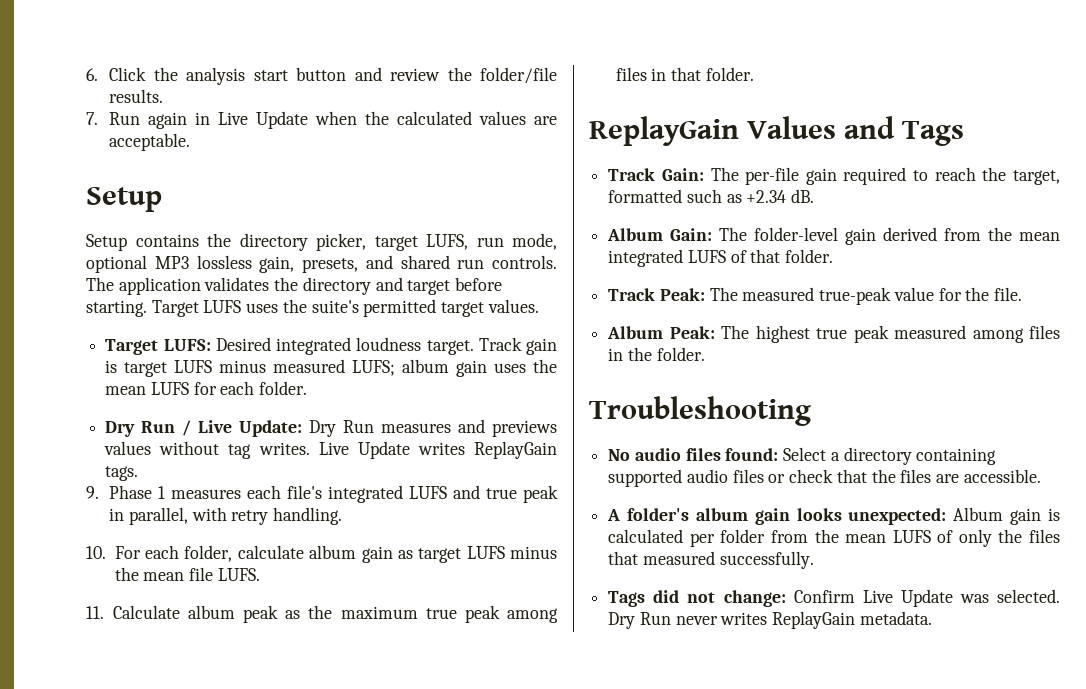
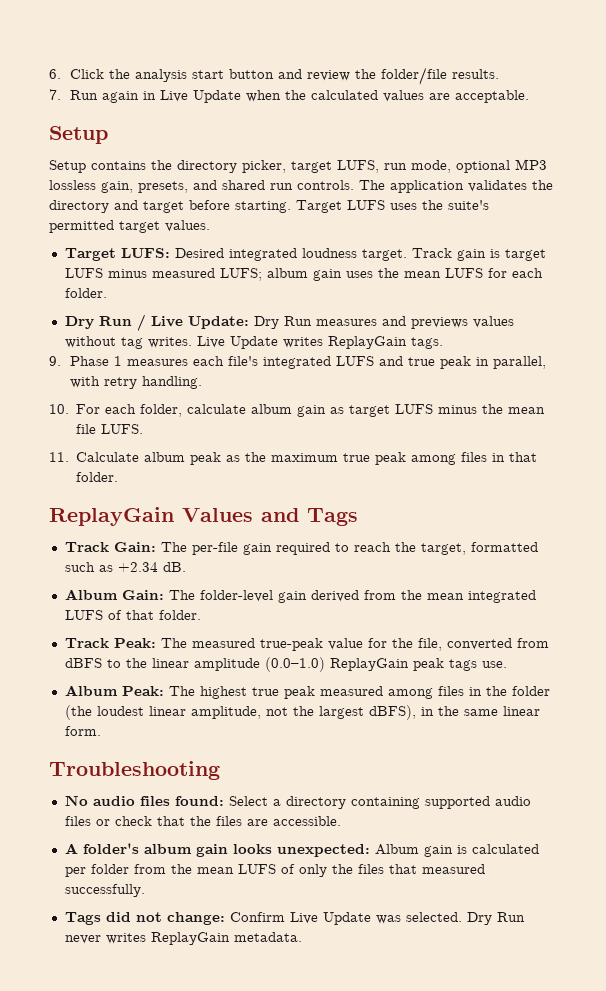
- Track Peak: The measured true-peak value for the file.
+ Track Peak: The measured true-peak value for the file, converted from dBFS to the linear amplitude (0.0–1.0) ReplayGain peak tags use.
- Album Peak: The highest true peak measured among files in the folder.
+ Album Peak: The highest true peak measured among files in the folder (the loudest linear amplitude, not the largest dBFS), in the same linear form.

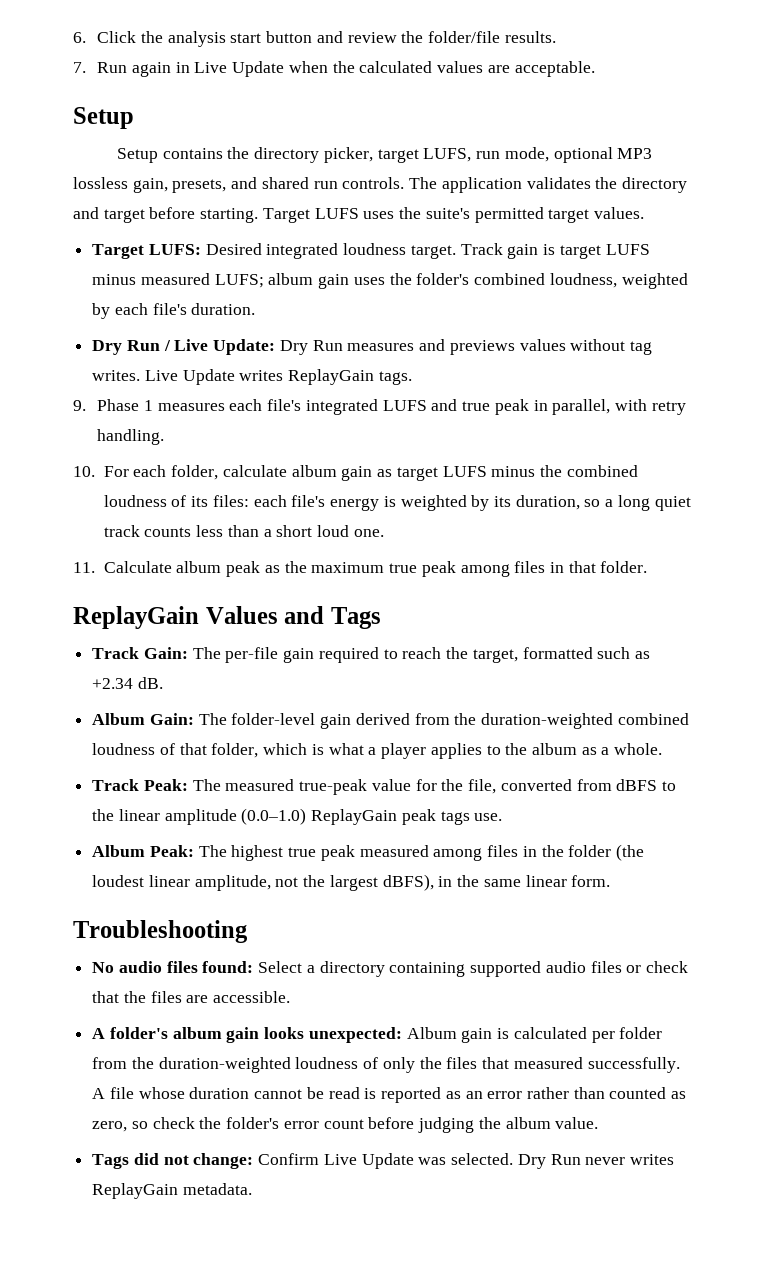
- Track gain is target LUFS minus measured LUFS; album gain uses the mean LUFS for each folder.
+ Track gain is target LUFS minus measured LUFS; album gain uses the folder's combined loudness, weighted by each file's duration.
- 10. For each folder, calculate album gain as target LUFS minus the mean file LUFS.
+ 10. For each folder, calculate album gain as target LUFS minus the combined loudness of its files: each file's energy is weighted by its duration, so a long quiet track counts less than a short loud one.
- Album Gain: The folder-level gain derived from the mean integrated LUFS of that folder.
+ Album Gain: The folder-level gain derived from the duration-weighted combined loudness of that folder, which is what a player applies to the album as a whole.
- A folder's album gain looks unexpected: Album gain is calculated per folder from the mean LUFS of only the files that measured successfully.
+ A folder's album gain looks unexpected: Album gain is calculated per folder from the duration-weighted loudness of only the files that measured successfully. A file whose duration cannot be read is reported as an error rather than counted as zero, so check the folder's error count before judging the album value.

